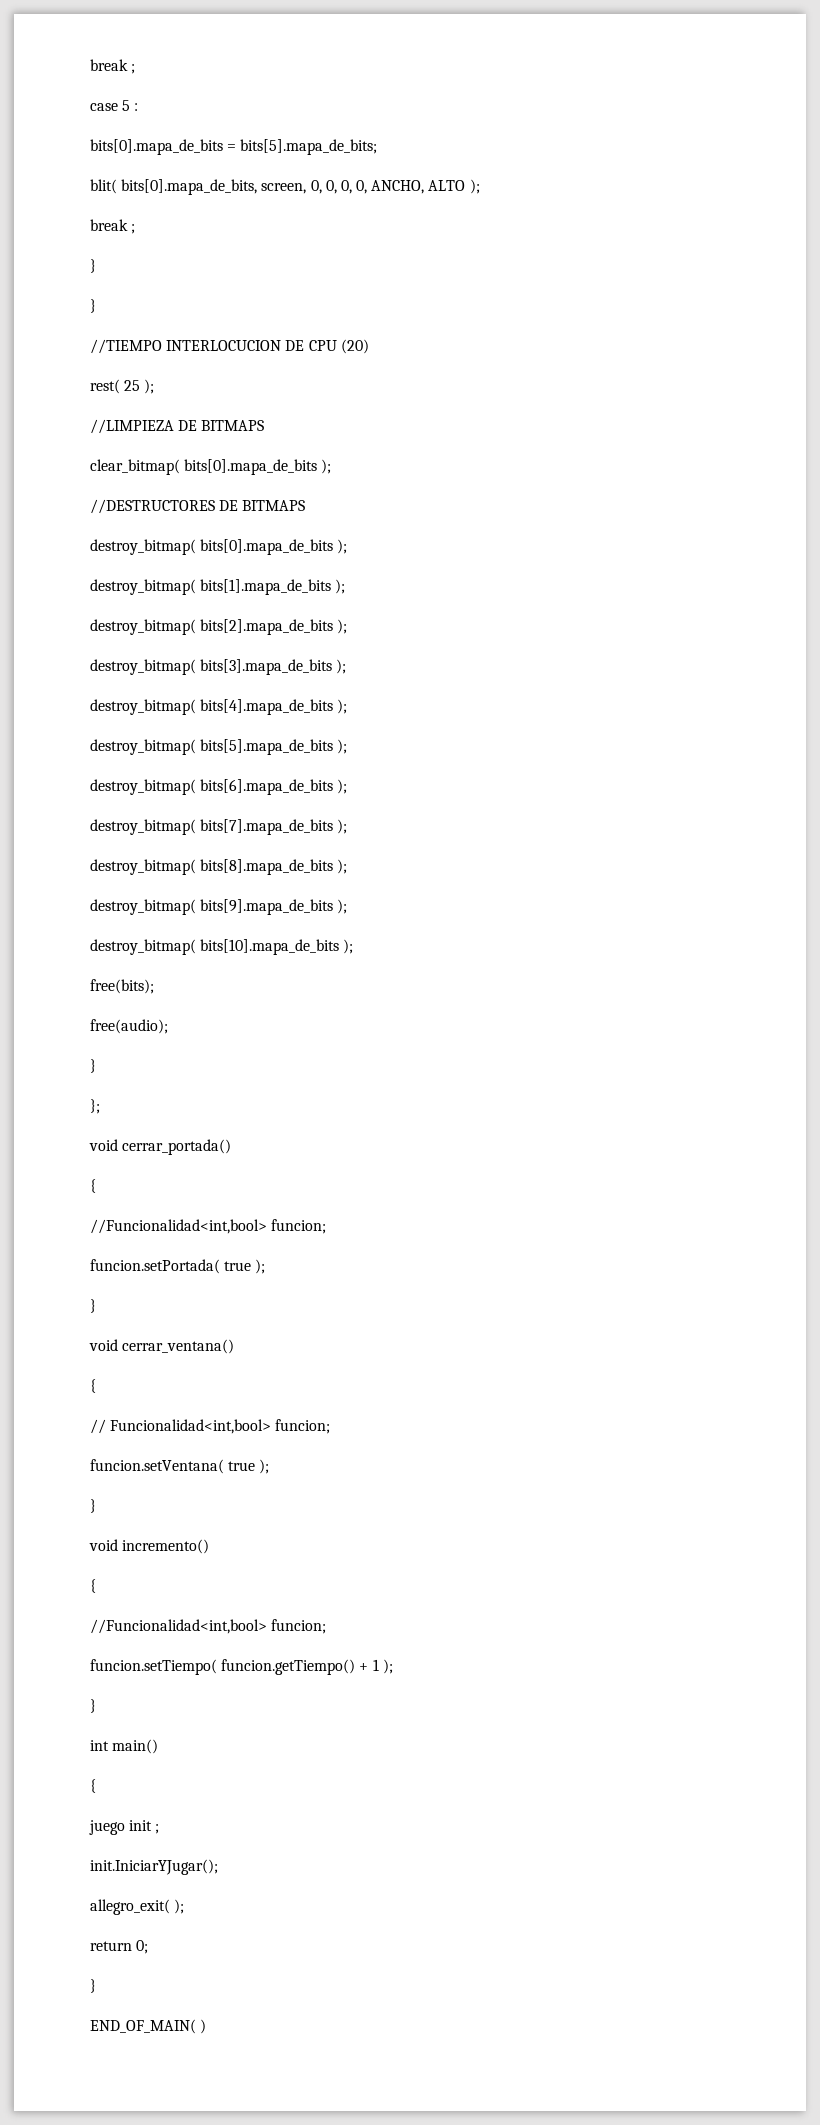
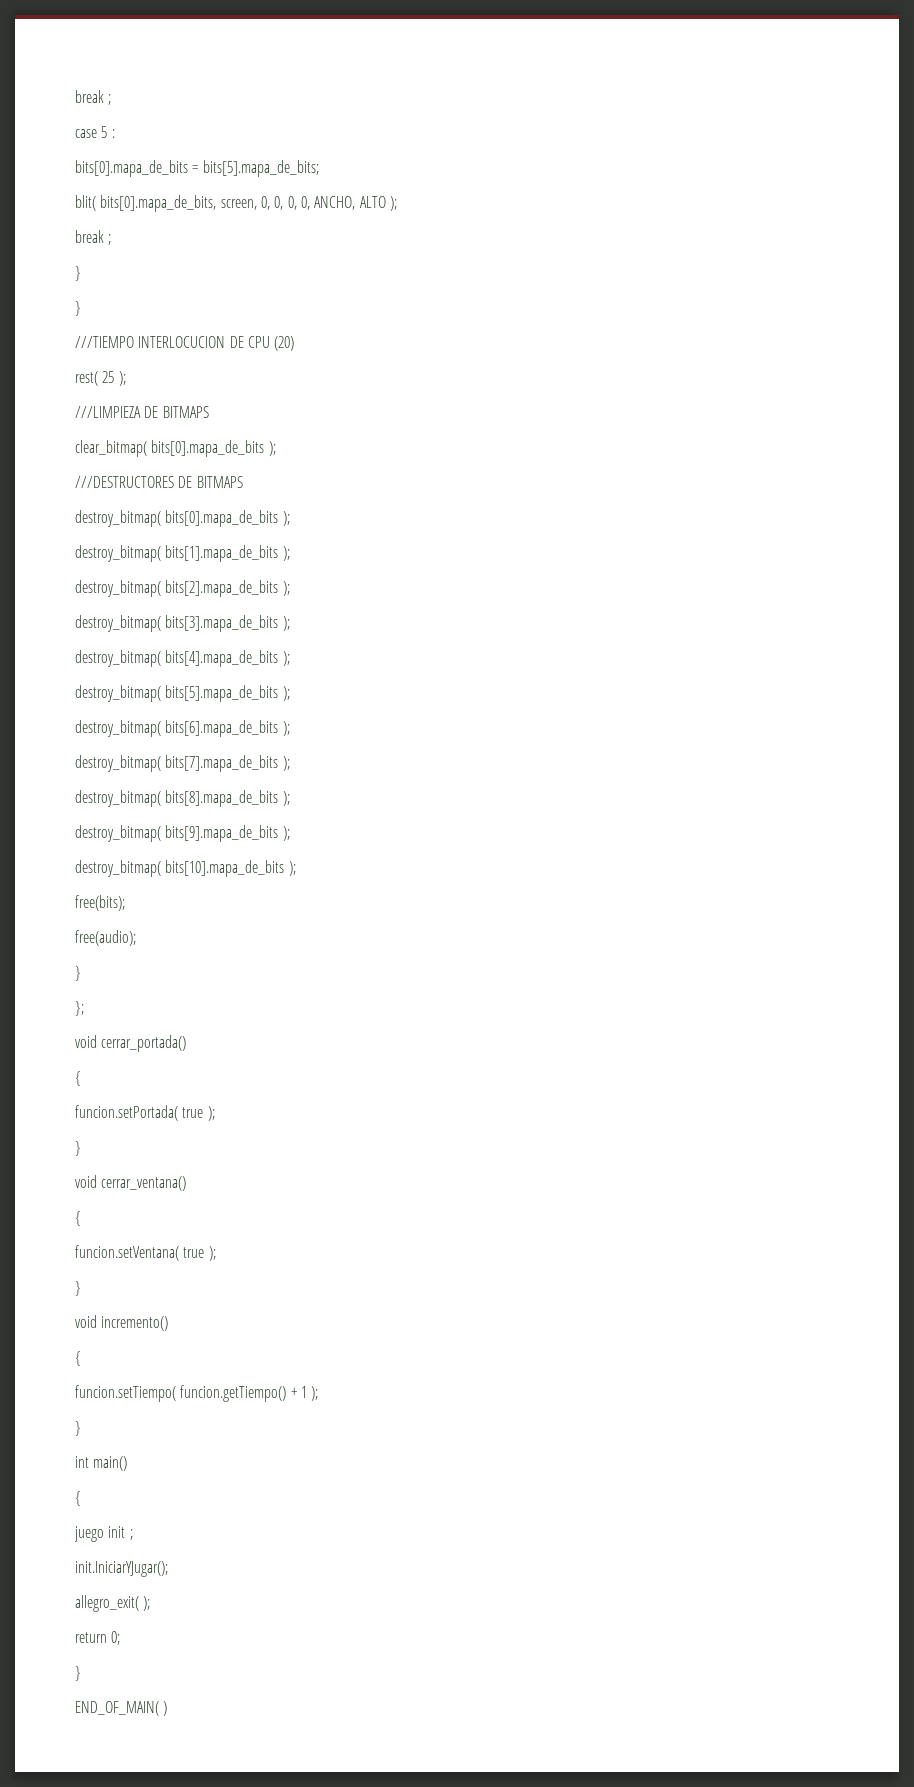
- //TIEMPO INTERLOCUCION DE CPU (20)
+ ///TIEMPO INTERLOCUCION DE CPU (20)
- //LIMPIEZA DE BITMAPS
+ ///LIMPIEZA DE BITMAPS
- //DESTRUCTORES DE BITMAPS
+ ///DESTRUCTORES DE BITMAPS
  void cerrar_portada()
  {
- //Funcionalidad<int,bool> funcion;
- // Funcionalidad<int,bool> funcion;
  void incremento()
  {
- //Funcionalidad<int,bool> funcion;

